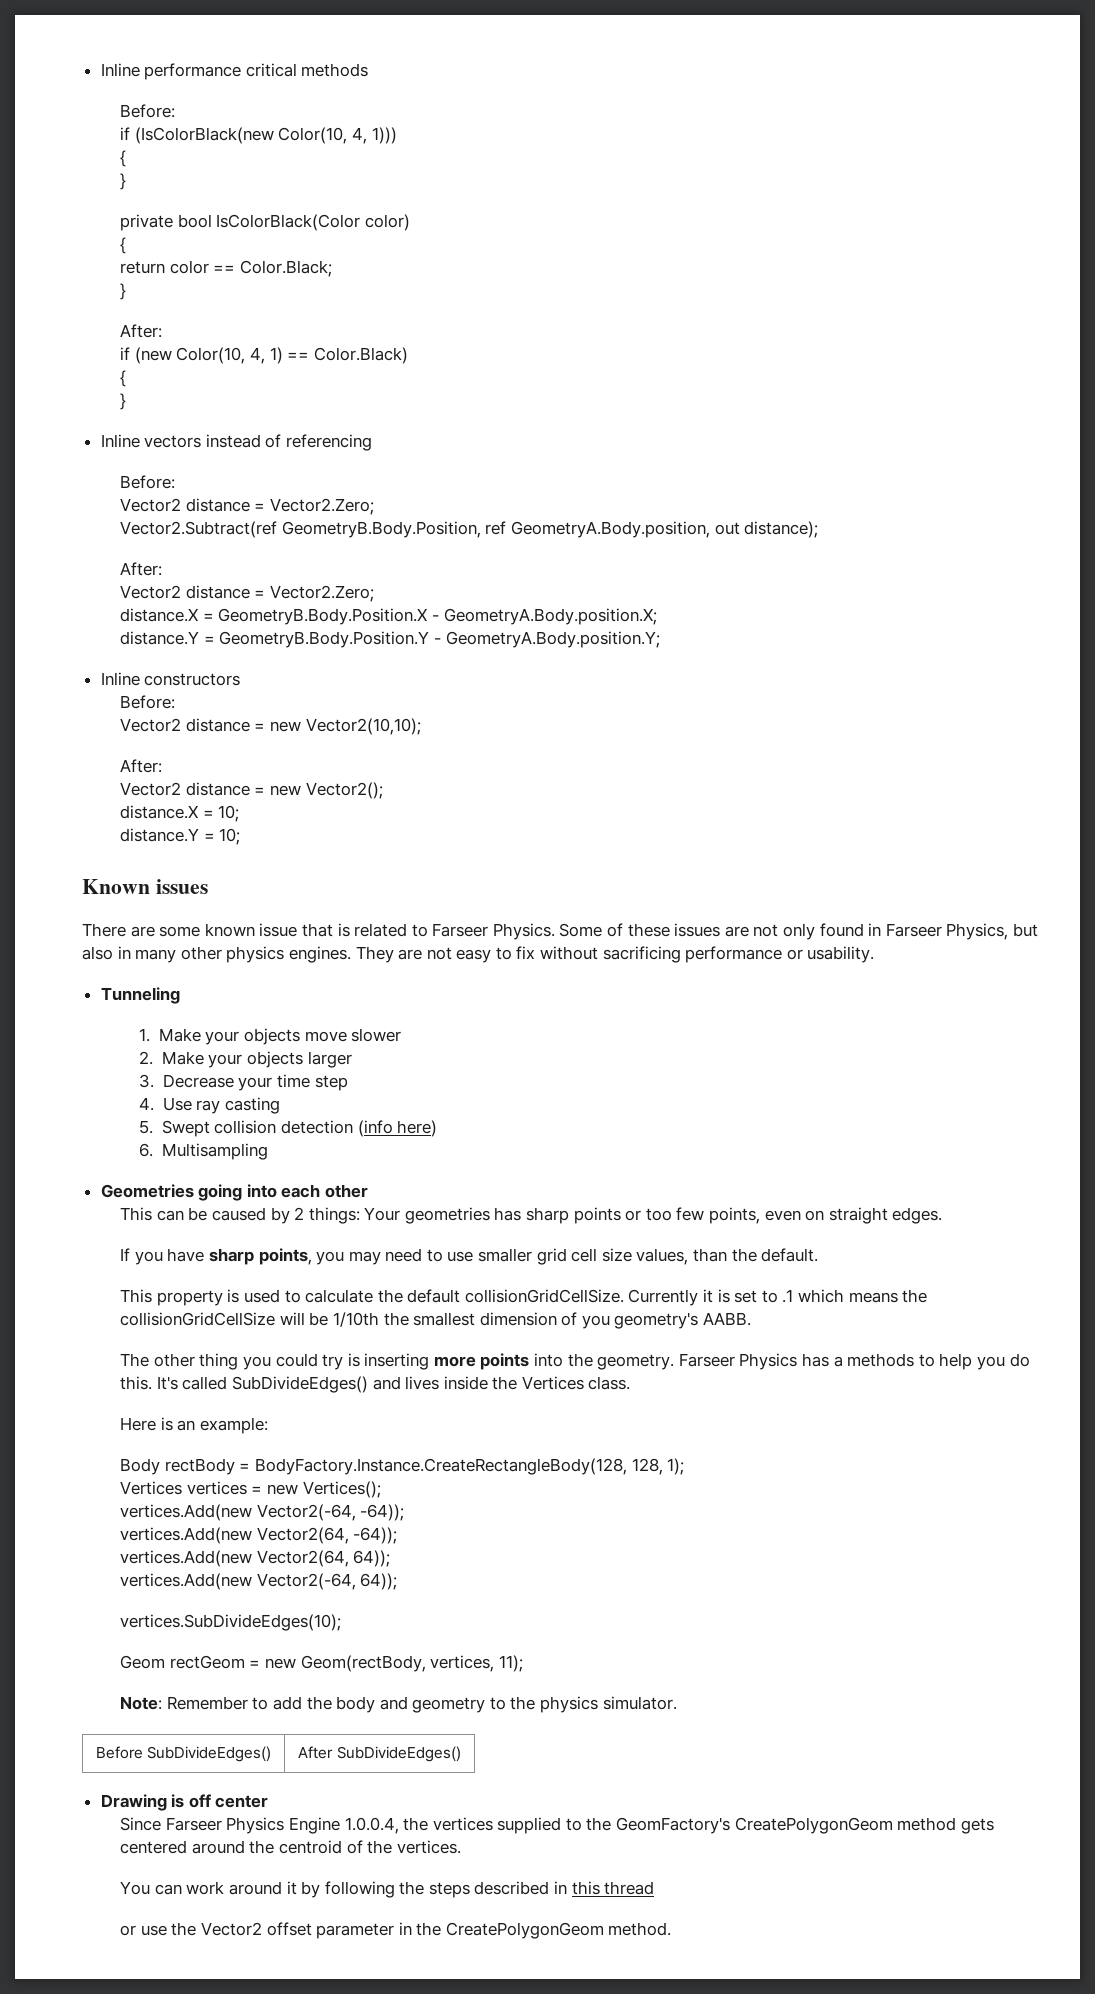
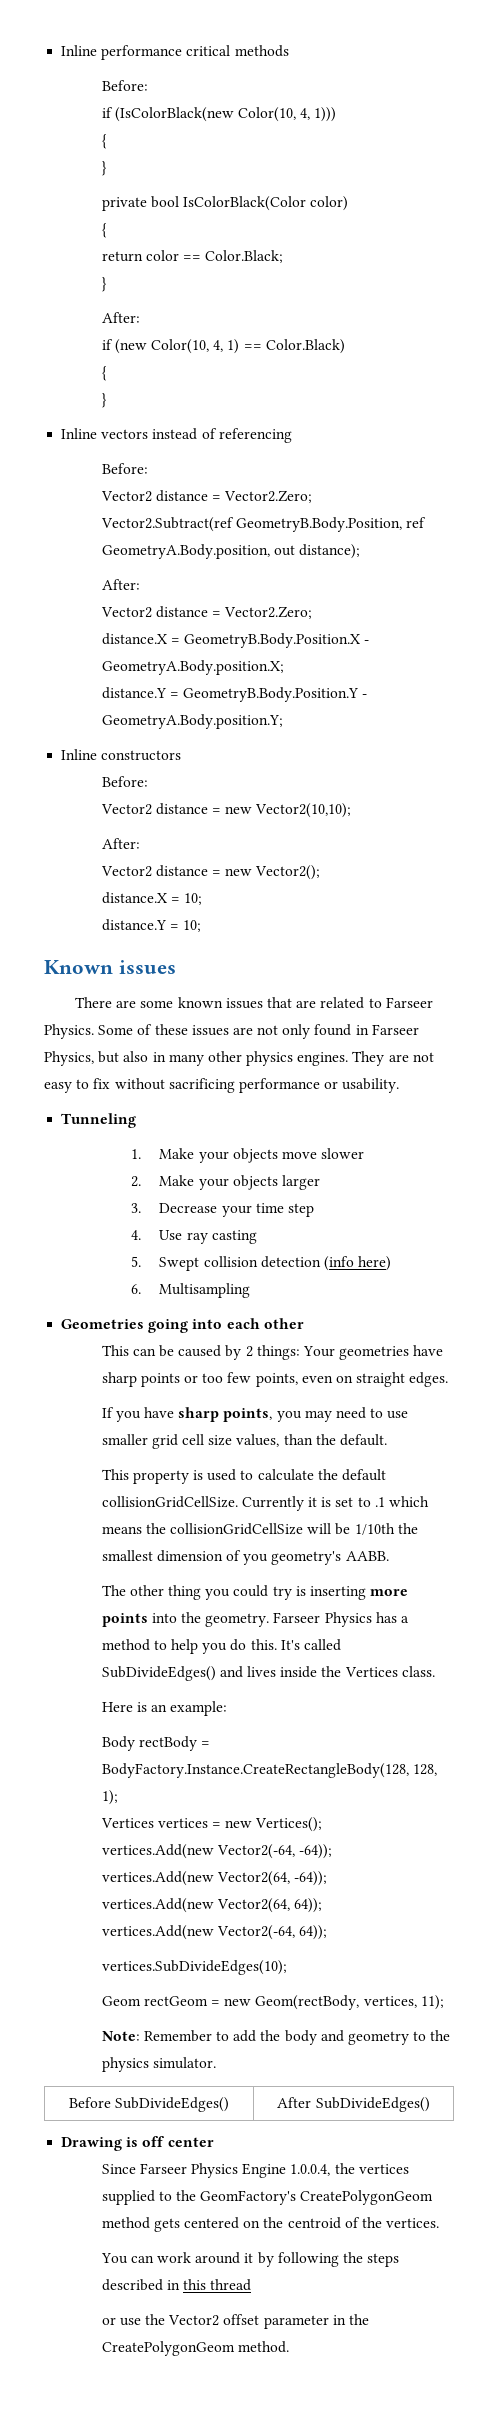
- There are some known issue that is related to Farseer Physics.
+ There are some known issues that are related to Farseer Physics.
- This can be caused by 2 things: Your geometries has sharp points or too few points, even on straight edges.
+ This can be caused by 2 things: Your geometries have sharp points or too few points, even on straight edges.
- Farseer Physics has a methods to help you do this.
+ Farseer Physics has a method to help you do this.
- Since Farseer Physics Engine 1.0.0.4, the vertices supplied to the GeomFactory's CreatePolygonGeom method gets centered around the centroid of the vertices.
+ Since Farseer Physics Engine 1.0.0.4, the vertices supplied to the GeomFactory's CreatePolygonGeom method gets centered on the centroid of the vertices.

